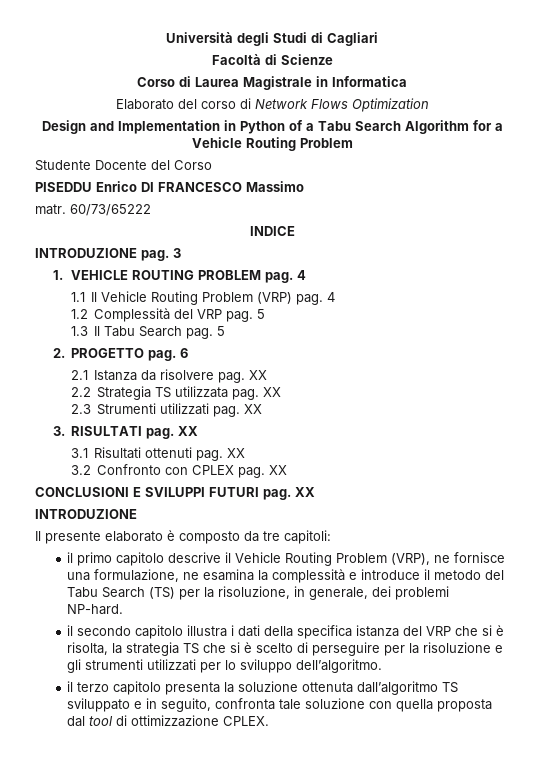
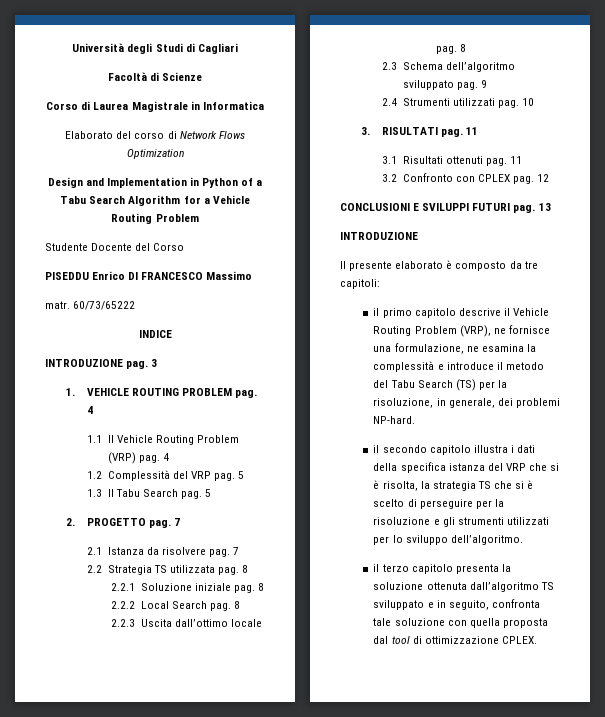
- 2. PROGETTO pag. 6
+ 2. PROGETTO pag. 7
- 2.1 Istanza da risolvere pag. XX
+ 2.1 Istanza da risolvere pag. 7
- 2.2 Strategia TS utilizzata pag. XX
- 2.3 Strumenti utilizzati pag. XX
+ 2.2 Strategia TS utilizzata pag. 8
+ 2.2.1 Soluzione iniziale pag. 8
+ 2.2.2 Local Search pag. 8
+ 2.2.3 Uscita dall’ottimo locale pag. 8
+ 2.3 Schema dell’algoritmo sviluppato pag. 9
+ 2.4 Strumenti utilizzati pag. 10
- 3. RISULTATI pag. XX
+ 3. RISULTATI pag. 11
- 3.1 Risultati ottenuti pag. XX
+ 3.1 Risultati ottenuti pag. 11
- 3.2 Confronto con CPLEX pag. XX
+ 3.2 Confronto con CPLEX pag. 12
- CONCLUSIONI E SVILUPPI FUTURI pag. XX
+ CONCLUSIONI E SVILUPPI FUTURI pag. 13

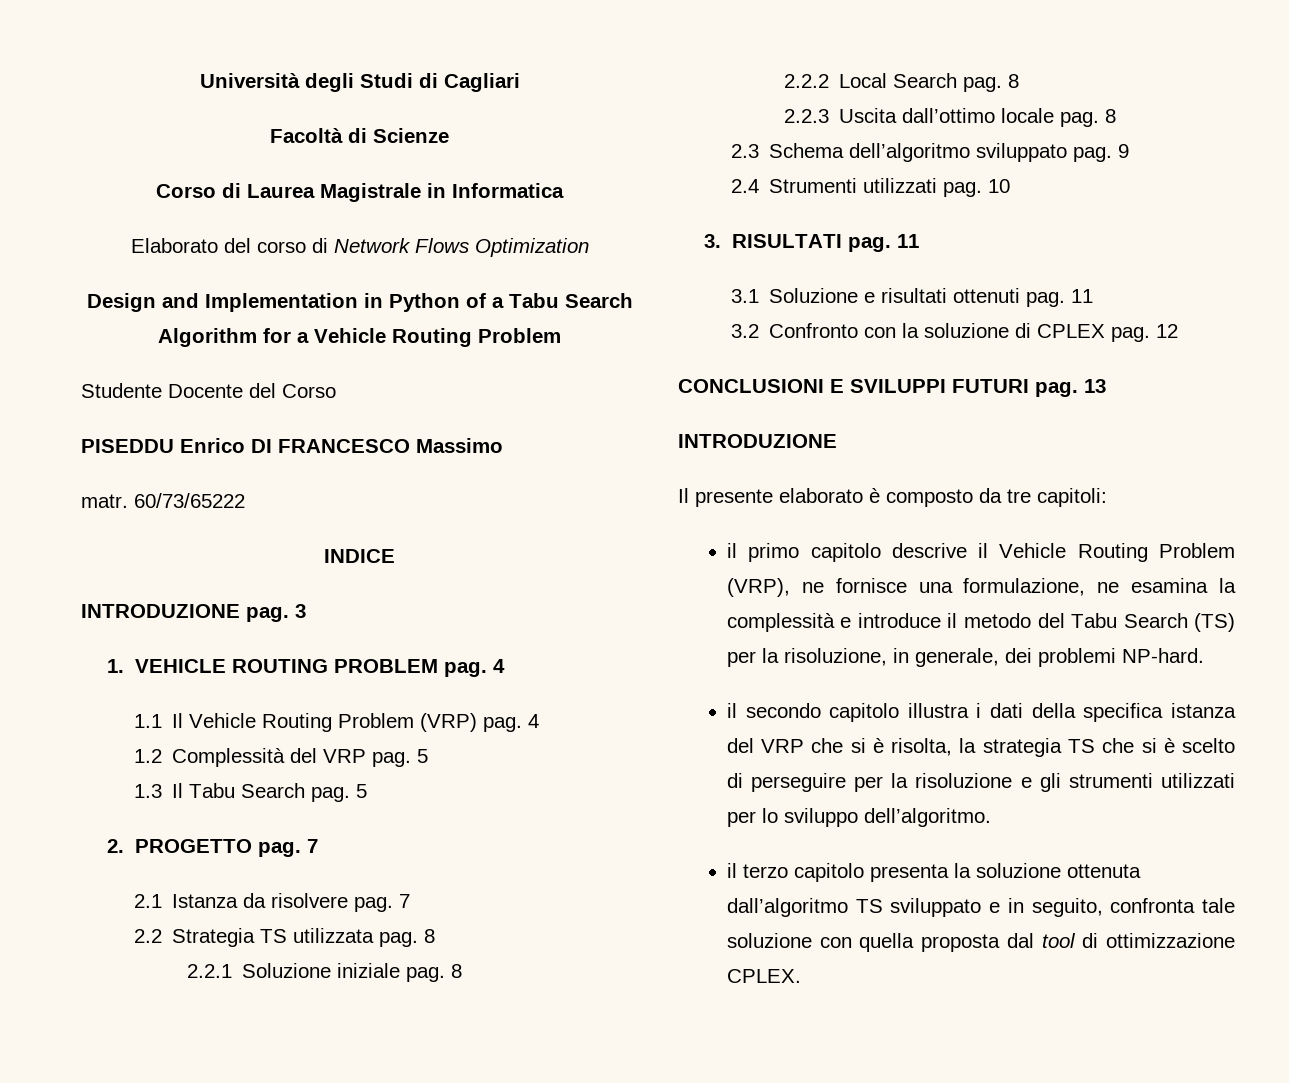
- 3.1 Risultati ottenuti pag.
+ 3.1 Soluzione e risultati ottenuti pag.
- 3.2 Confronto con CPLEX pag.
+ 3.2 Confronto con la soluzione di CPLEX pag.

